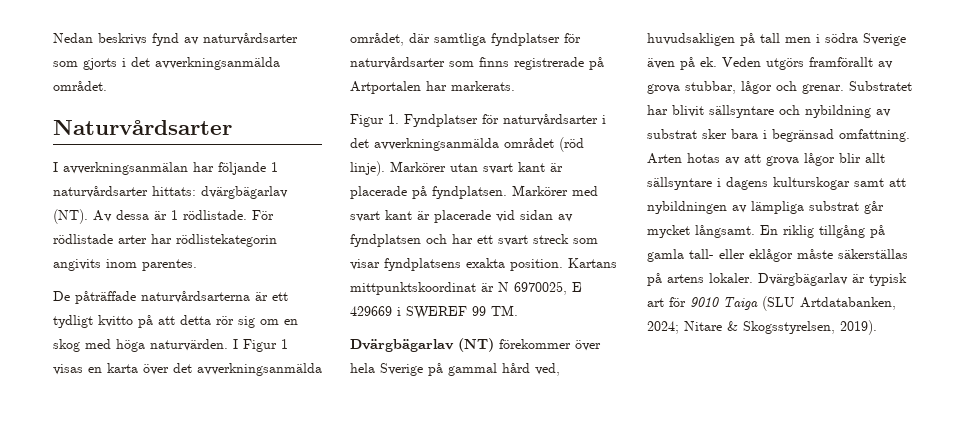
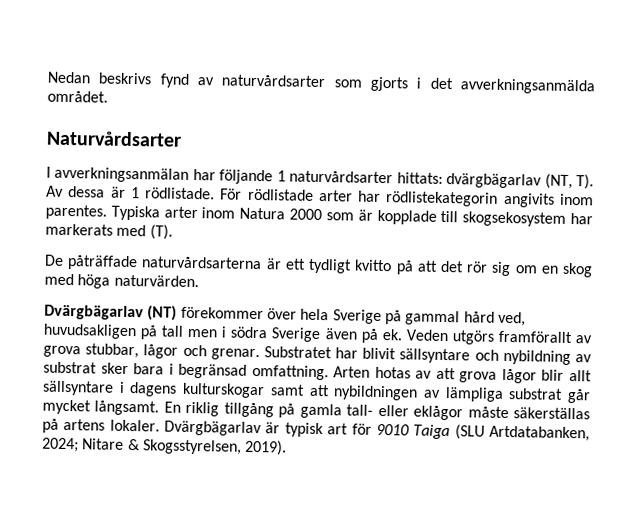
- I avverkningsanmälan har följande 1 naturvårdsarter hittats: dvärgbägarlav (NT). Av dessa är 1 rödlistade.
+ I avverkningsanmälan har följande 1 naturvårdsarter hittats: dvärgbägarlav (NT, T). Av dessa är 1 rödlistade.
+ Typiska arter inom Natura 2000 som är kopplade till skogsekosystem har markerats med (T).
- De påträffade naturvårdsarterna är ett tydligt kvitto på att detta rör sig om en skog med höga naturvärden. I Figur 1 visas en karta över det avverkningsanmälda området, där samtliga fyndplatser för naturvårdsarter som finns registrerade på Artportalen har markerats.
- Figur 1. Fyndplatser för naturvårdsarter i det avverkningsanmälda området (röd linje). Markörer utan svart kant är placerade på fyndplatsen. Markörer med svart kant är placerade vid sidan av fyndplatsen och har ett svart streck som visar fyndplatsens exakta position. Kartans mittpunktskoordinat är N 6970025, E 429669 i SWEREF 99 TM.
+ De påträffade naturvårdsarterna är ett tydligt kvitto på att det rör sig om en skog med höga naturvärden.

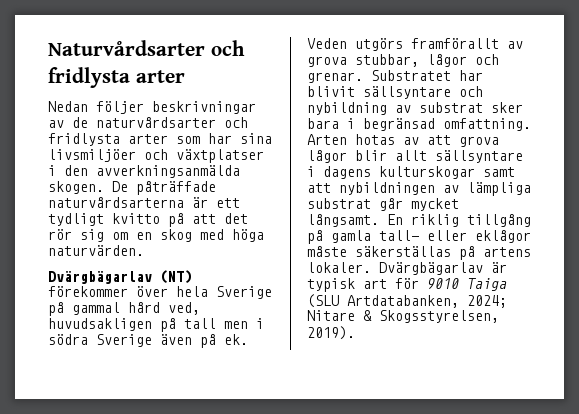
- Nedan beskrivs fynd av naturvårdsarter som gjorts i det avverkningsanmälda området.
- Naturvårdsarter
- I avverkningsanmälan har följande 1 naturvårdsarter hittats: dvärgbägarlav (NT, T). Av dessa är 1 rödlistade. För rödlistade arter har rödlistekategorin angivits inom parentes. Typiska arter inom Natura 2000 som är kopplade till skogsekosystem har markerats med (T).
- De påträffade naturvårdsarterna är ett tydligt kvitto på att det rör sig om en skog med höga naturvärden.
+ Naturvårdsarter och fridlysta arter
+ Nedan följer beskrivningar av de naturvårdsarter och fridlysta arter som har sina livsmiljöer och växtplatser i den avverkningsanmälda skogen. De påträffade naturvårdsarterna är ett tydligt kvitto på att det rör sig om en skog med höga naturvärden.

